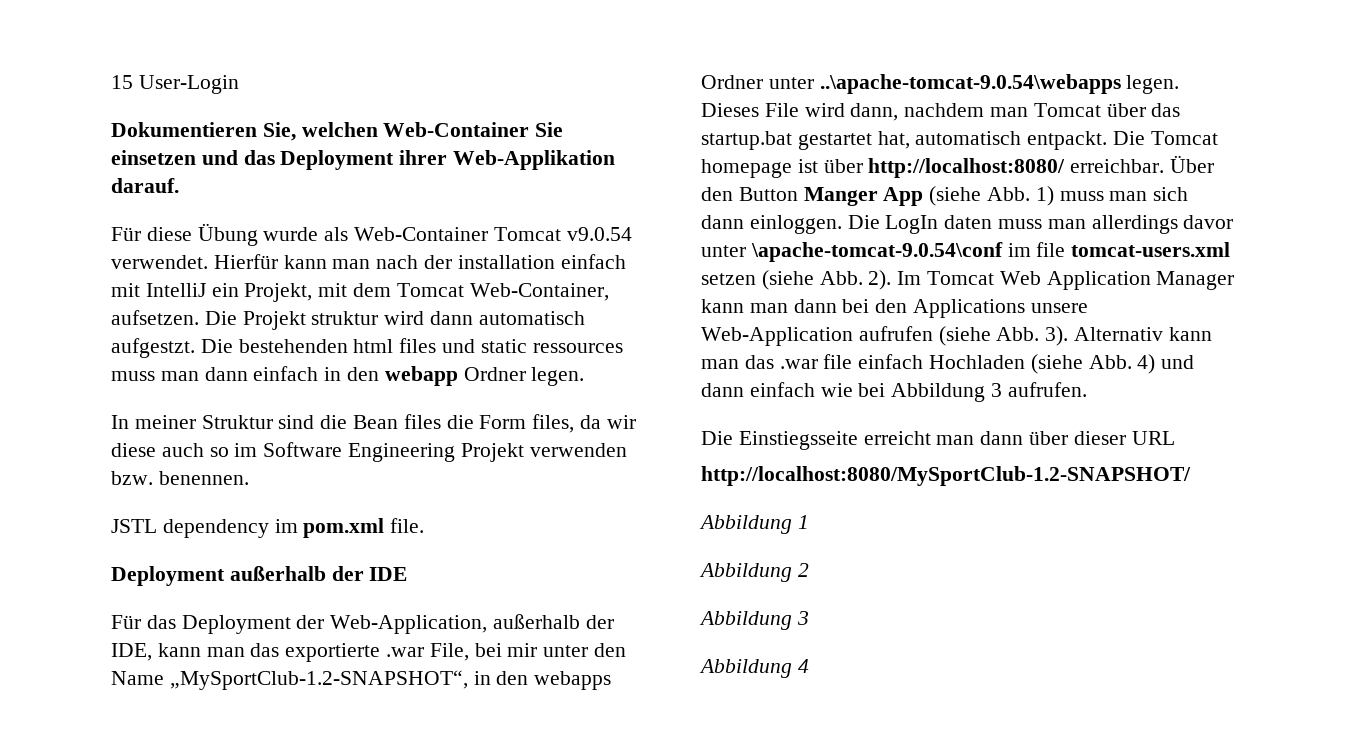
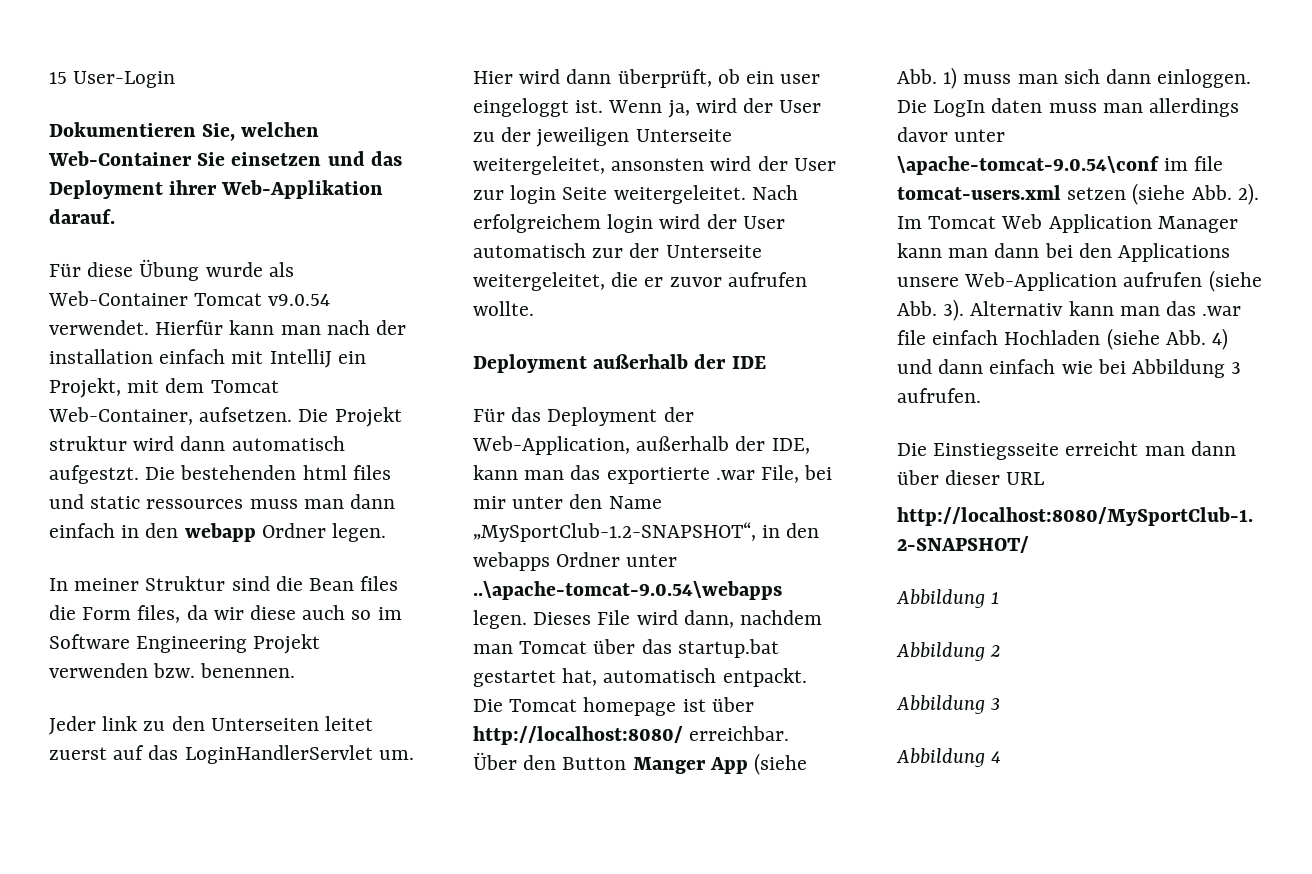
- JSTL dependency im pom.xml file.
+ Jeder link zu den Unterseiten leitet zuerst auf das LoginHandlerServlet um. Hier wird dann überprüft, ob ein user eingeloggt ist. Wenn ja, wird der User zu der jeweiligen Unterseite weitergeleitet, ansonsten wird der User zur login Seite weitergeleitet. Nach erfolgreichem login wird der User automatisch zur der Unterseite weitergeleitet, die er zuvor aufrufen wollte.

